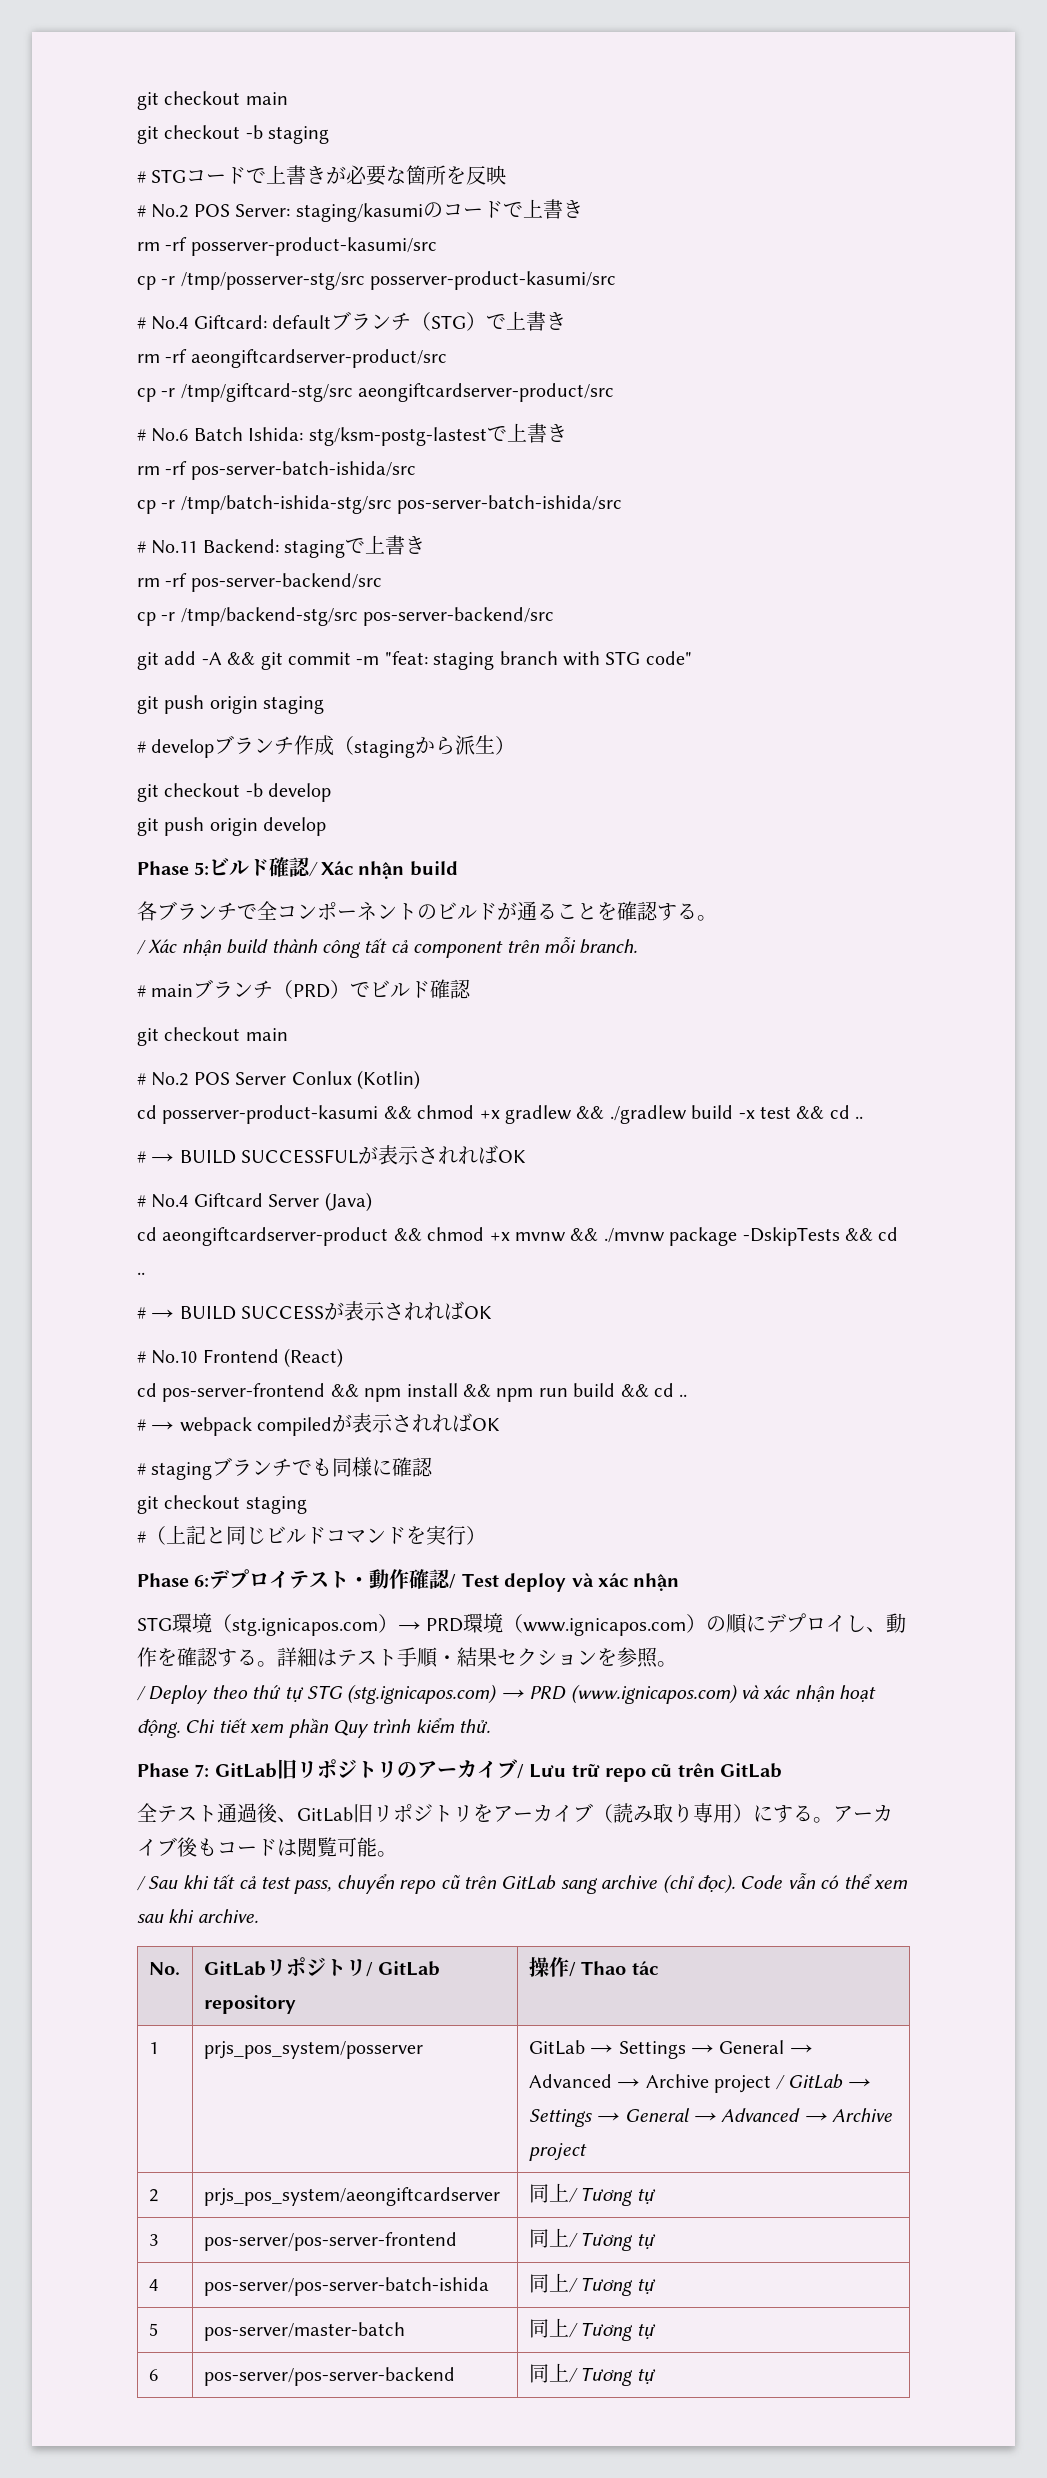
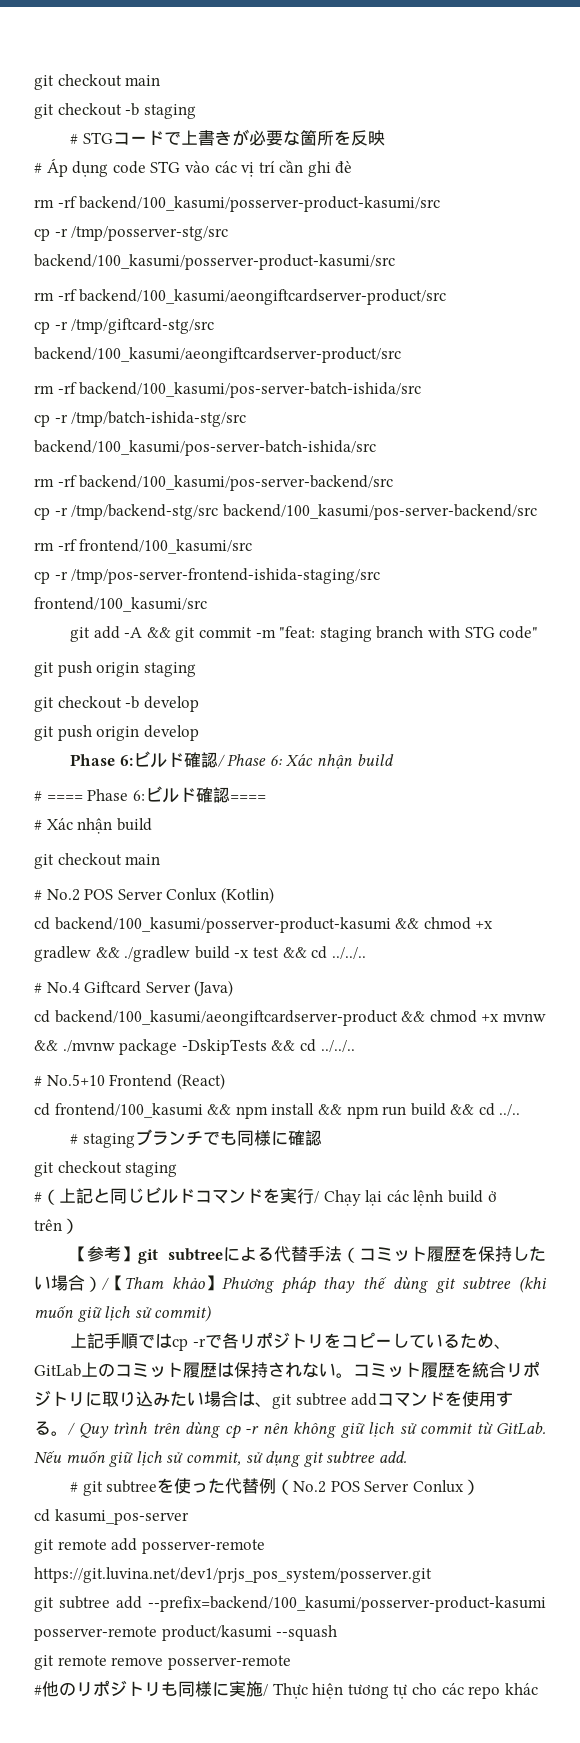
- # No.2 POS Server: staging/kasumiのコードで上書き
- rm -rf posserver-product-kasumi/src
+ # Áp dụng code STG vào các vị trí cần ghi đè
+ rm -rf backend/100_kasumi/posserver-product-kasumi/src
- cp -r /tmp/posserver-stg/src posserver-product-kasumi/src
- # No.4 Giftcard: defaultブランチ（STG）で上書き
- rm -rf aeongiftcardserver-product/src
+ cp -r /tmp/posserver-stg/src backend/100_kasumi/posserver-product-kasumi/src
+ rm -rf backend/100_kasumi/aeongiftcardserver-product/src
- cp -r /tmp/giftcard-stg/src aeongiftcardserver-product/src
- # No.6 Batch Ishida: stg/ksm-postg-lastestで上書き
- rm -rf pos-server-batch-ishida/src
+ cp -r /tmp/giftcard-stg/src backend/100_kasumi/aeongiftcardserver-product/src
+ rm -rf backend/100_kasumi/pos-server-batch-ishida/src
- cp -r /tmp/batch-ishida-stg/src pos-server-batch-ishida/src
- # No.11 Backend: stagingで上書き
- rm -rf pos-server-backend/src
+ cp -r /tmp/batch-ishida-stg/src backend/100_kasumi/pos-server-batch-ishida/src
+ rm -rf backend/100_kasumi/pos-server-backend/src
- cp -r /tmp/backend-stg/src pos-server-backend/src
+ cp -r /tmp/backend-stg/src backend/100_kasumi/pos-server-backend/src
+ rm -rf frontend/100_kasumi/src
+ cp -r /tmp/pos-server-frontend-ishida-staging/src frontend/100_kasumi/src
- # developブランチ作成（stagingから派生）
- Phase 5:ビルド確認/ Xác nhận build
- 各ブランチで全コンポーネントのビルドが通ることを確認する。
- / Xác nhận build thành công tất cả component trên mỗi branch.
- # mainブランチ（PRD）でビルド確認
+ Phase 6:ビルド確認/ Phase 6: Xác nhận build
+ # ==== Phase 6:ビルド確認====
+ # Xác nhận build
- cd posserver-product-kasumi && chmod +x gradlew && ./gradlew build -x test && cd ..
- # → BUILD SUCCESSFULが表示されればOK
+ cd backend/100_kasumi/posserver-product-kasumi && chmod +x gradlew && ./gradlew build -x test && cd ../../..
- cd aeongiftcardserver-product && chmod +x mvnw && ./mvnw package -DskipTests && cd ..
- # → BUILD SUCCESSが表示されればOK
- # No.10 Frontend (React)
+ cd backend/100_kasumi/aeongiftcardserver-product && chmod +x mvnw && ./mvnw package -DskipTests && cd ../../..
+ # No.5+10 Frontend (React)
- cd pos-server-frontend && npm install && npm run build && cd ..
- # → webpack compiledが表示されればOK
+ cd frontend/100_kasumi && npm install && npm run build && cd ../..
- #（上記と同じビルドコマンドを実行）
- Phase 6:デプロイテスト・動作確認/ Test deploy và xác nhận
- STG環境（stg.ignicapos.com）→ PRD環境（www.ignicapos.com）の順にデプロイし、動作を確認する。詳細はテスト手順・結果セクションを参照。
- / Deploy theo thứ tự STG (stg.ignicapos.com) → PRD (www.ignicapos.com) và xác nhận hoạt động. Chi tiết xem phần Quy trình kiểm thử.
- Phase 7: GitLab旧リポジトリのアーカイブ/ Lưu trữ repo cũ trên GitLab
- 全テスト通過後、GitLab旧リポジトリをアーカイブ（読み取り専用）にする。アーカイブ後もコードは閲覧可能。
- / Sau khi tất cả test pass, chuyển repo cũ trên GitLab sang archive (chỉ đọc). Code vẫn có thể xem sau khi archive.
- No. | GitLabリポジトリ/ GitLab repository | 操作/ Thao tác
- 1 | prjs_pos_system/posserver | GitLab → Settings → General → Advanced → Archive project / GitLab → Settings → General → Advanced → Archive project
- 2 | prjs_pos_system/aeongiftcardserver | 同上/ Tương tự
- 3 | pos-server/pos-server-frontend | 同上/ Tương tự
- 4 | pos-server/pos-server-batch-ishida | 同上/ Tương tự
- 5 | pos-server/master-batch | 同上/ Tương tự
- 6 | pos-server/pos-server-backend | 同上/ Tương tự
+ #（上記と同じビルドコマンドを実行/ Chạy lại các lệnh build ở trên）
+ 【参考】git subtreeによる代替手法（コミット履歴を保持したい場合）/【Tham khảo】Phương pháp thay thế dùng git subtree (khi muốn giữ lịch sử commit)
+ 上記手順ではcp -rで各リポジトリをコピーしているため、GitLab上のコミット履歴は保持されない。コミット履歴を統合リポジトリに取り込みたい場合は、git subtree addコマンドを使用する。/ Quy trình trên dùng cp -r nên không giữ lịch sử commit từ GitLab. Nếu muốn giữ lịch sử commit, sử dụng git subtree add.
+ # git subtreeを使った代替例（No.2 POS Server Conlux）
+ cd kasumi_pos-server
+ git remote add posserver-remote https://git.luvina.net/dev1/prjs_pos_system/posserver.git
+ git subtree add --prefix=backend/100_kasumi/posserver-product-kasumi posserver-remote product/kasumi --squash
+ git remote remove posserver-remote
+ #他のリポジトリも同様に実施/ Thực hiện tương tự cho các repo khác

